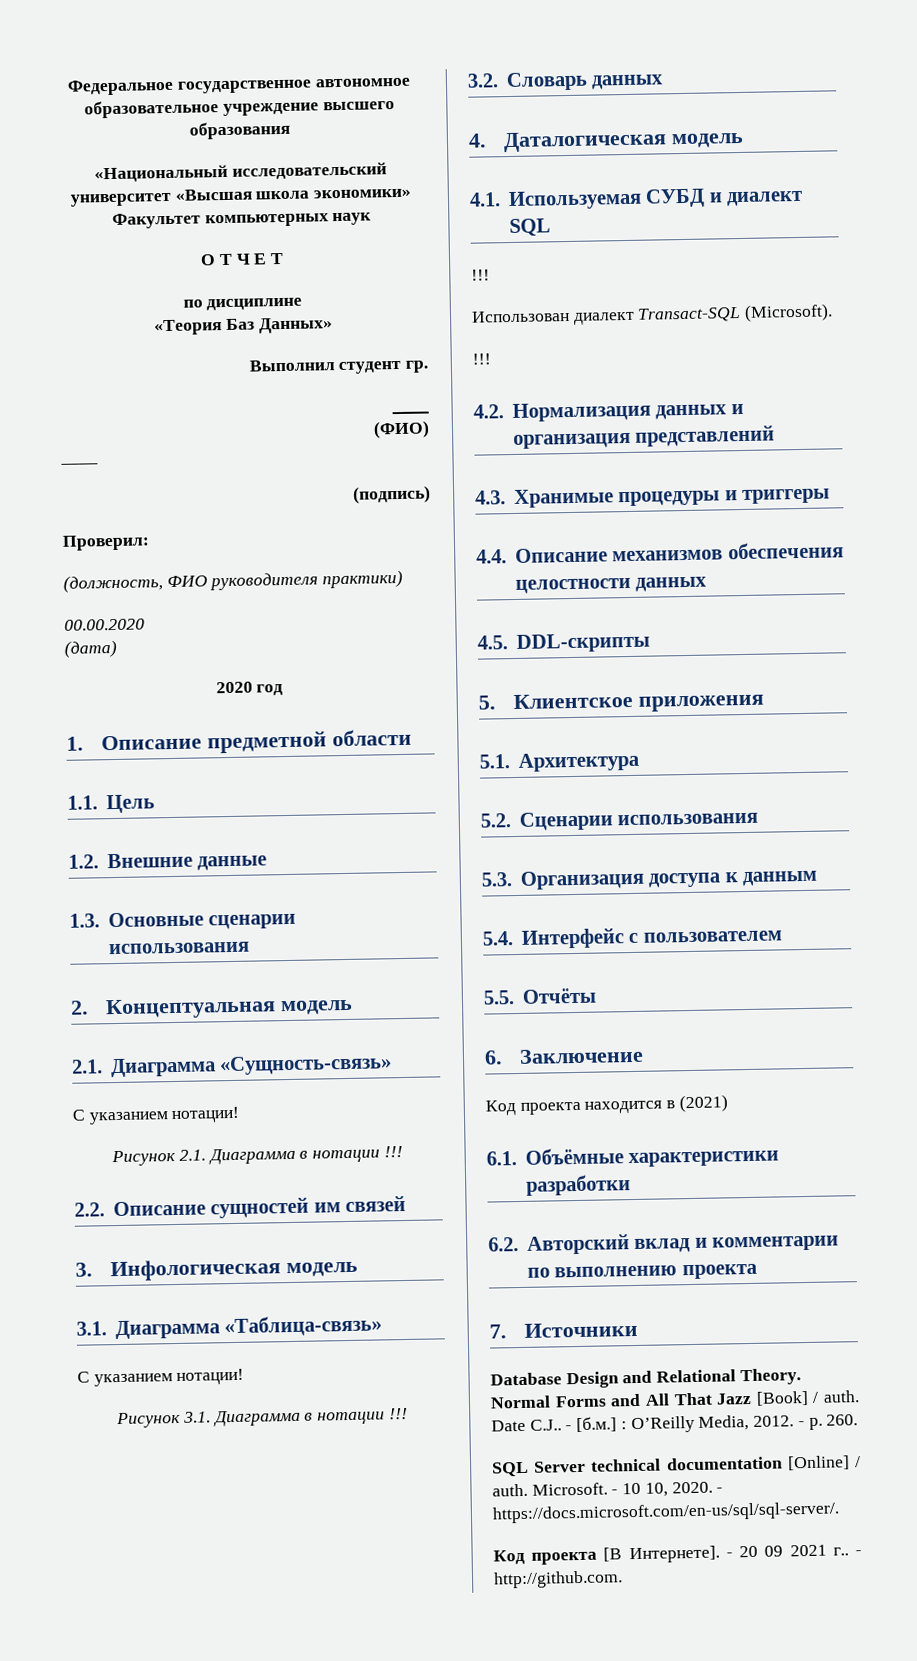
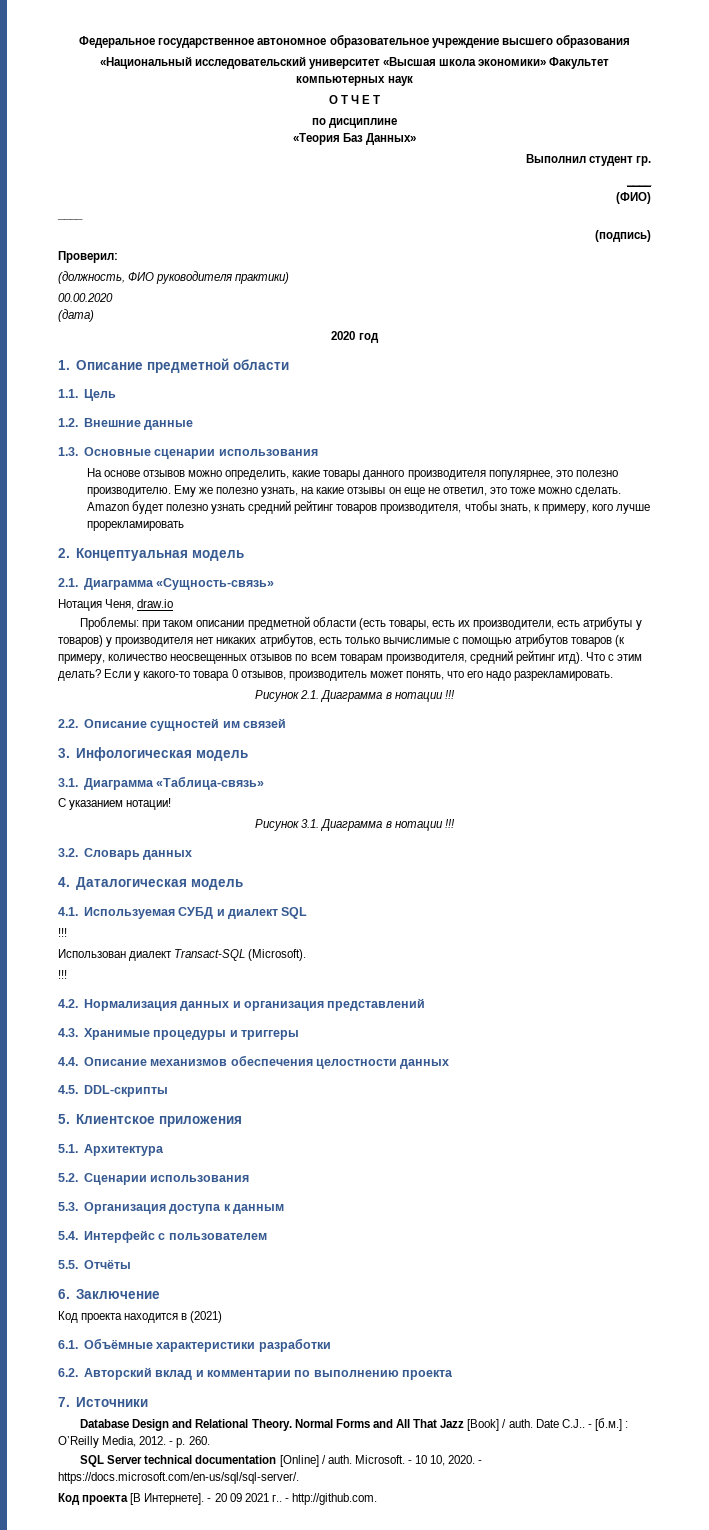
+ На основе отзывов можно определить, какие товары данного производителя популярнее, это полезно производителю. Ему же полезно узнать, на какие отзывы он еще не ответил, это тоже можно сделать. Amazon будет полезно узнать средний рейтинг товаров производителя, чтобы знать, к примеру, кого лучше прорекламировать
  2.1. Диаграмма «Сущность-связь»
- С указанием нотации!
+ Нотация Ченя, draw.io
+ Проблемы: при таком описании предметной области (есть товары, есть их производители, есть атрибуты у товаров) у производителя нет никаких атрибутов, есть только вычислимые с помощью атрибутов товаров (к примеру, количество неосвещенных отзывов по всем товарам производителя, средний рейтинг итд). Что с этим делать? Если у какого-то товара 0 отзывов, производитель может понять, что его надо разрекламировать.

